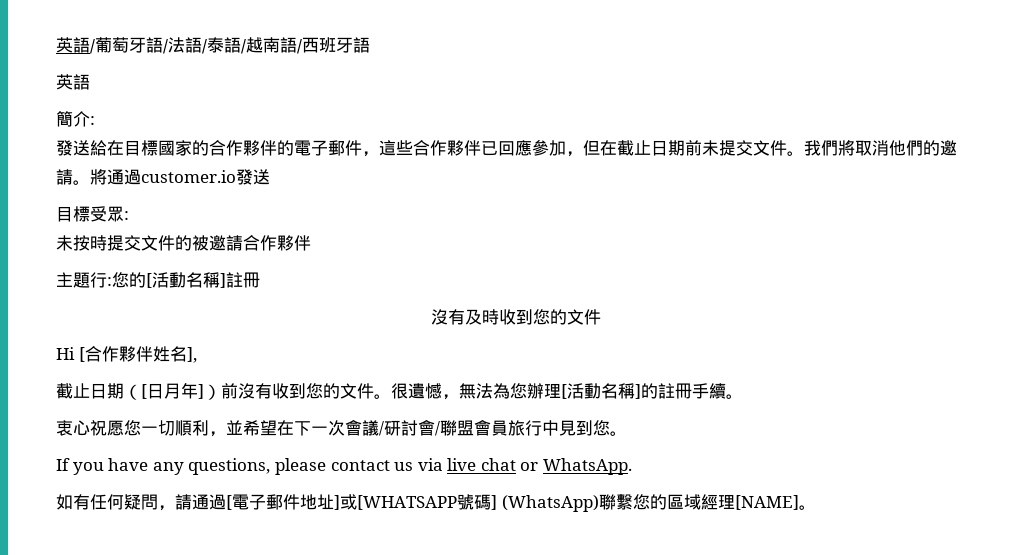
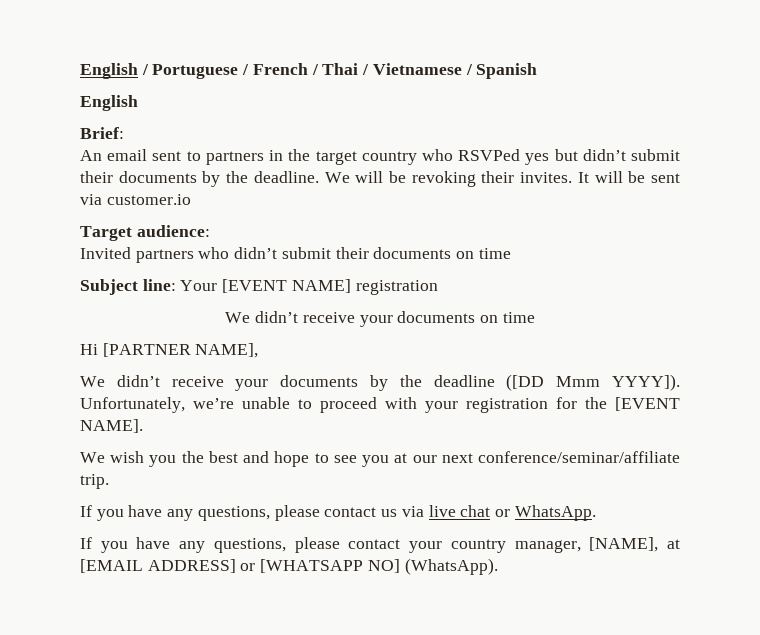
- 英語/葡萄牙語/法語/泰語/越南語/西班牙語
- 英語
- 簡介:
- 發送給在目標國家的合作夥伴的電子郵件，這些合作夥伴已回應參加，但在截止日期前未提交文件。我們將取消他們的邀請。將通過customer.io發送
- 目標受眾:
- 未按時提交文件的被邀請合作夥伴
- 主題行:您的[活動名稱]註冊
- 沒有及時收到您的文件
- Hi [合作夥伴姓名],
- 截止日期（[日月年]）前沒有收到您的文件。很遺憾，無法為您辦理[活動名稱]的註冊手續。
- 衷心祝愿您一切順利，並希望在下一次會議/研討會/聯盟會員旅行中見到您。
+ English / Portuguese / French / Thai / Vietnamese / Spanish
+ English
+ Brief:
+ An email sent to partners in the target country who RSVPed yes but didn’t submit their documents by the deadline. We will be revoking their invites. It will be sent via customer.io
+ Target audience:
+ Invited partners who didn’t submit their documents on time
+ Subject line: Your [EVENT NAME] registration
+ We didn’t receive your documents on time
+ Hi [PARTNER NAME],
+ We didn’t receive your documents by the deadline ([DD Mmm YYYY]). Unfortunately, we’re unable to proceed with your registration for the [EVENT NAME].
+ We wish you the best and hope to see you at our next conference/seminar/affiliate trip.
- 如有任何疑問，請通過[電子郵件地址]或[WHATSAPP號碼] (WhatsApp)聯繫您的區域經理[NAME]。
+ If you have any questions, please contact your country manager, [NAME], at [EMAIL ADDRESS] or [WHATSAPP NO] (WhatsApp).

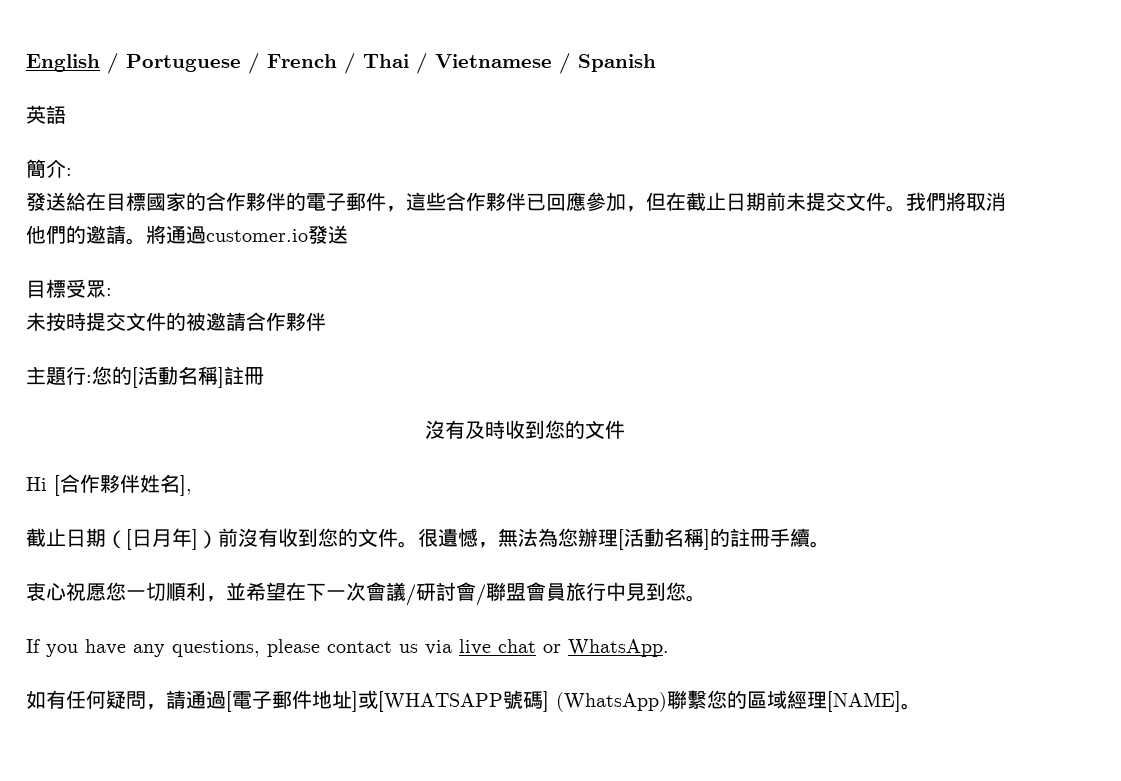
  English / Portuguese / French / Thai / Vietnamese / Spanish
- English
- Brief:
- An email sent to partners in the target country who RSVPed yes but didn’t submit their documents by the deadline. We will be revoking their invites. It will be sent via customer.io
- Target audience:
- Invited partners who didn’t submit their documents on time
- Subject line: Your [EVENT NAME] registration
- We didn’t receive your documents on time
- Hi [PARTNER NAME],
- We didn’t receive your documents by the deadline ([DD Mmm YYYY]). Unfortunately, we’re unable to proceed with your registration for the [EVENT NAME].
- We wish you the best and hope to see you at our next conference/seminar/affiliate trip.
+ 英語
+ 簡介:
+ 發送給在目標國家的合作夥伴的電子郵件，這些合作夥伴已回應參加，但在截止日期前未提交文件。我們將取消他們的邀請。將通過customer.io發送
+ 目標受眾:
+ 未按時提交文件的被邀請合作夥伴
+ 主題行:您的[活動名稱]註冊
+ 沒有及時收到您的文件
+ Hi [合作夥伴姓名],
+ 截止日期（[日月年]）前沒有收到您的文件。很遺憾，無法為您辦理[活動名稱]的註冊手續。
+ 衷心祝愿您一切順利，並希望在下一次會議/研討會/聯盟會員旅行中見到您。
- If you have any questions, please contact your country manager, [NAME], at [EMAIL ADDRESS] or [WHATSAPP NO] (WhatsApp).
+ 如有任何疑問，請通過[電子郵件地址]或[WHATSAPP號碼] (WhatsApp)聯繫您的區域經理[NAME]。

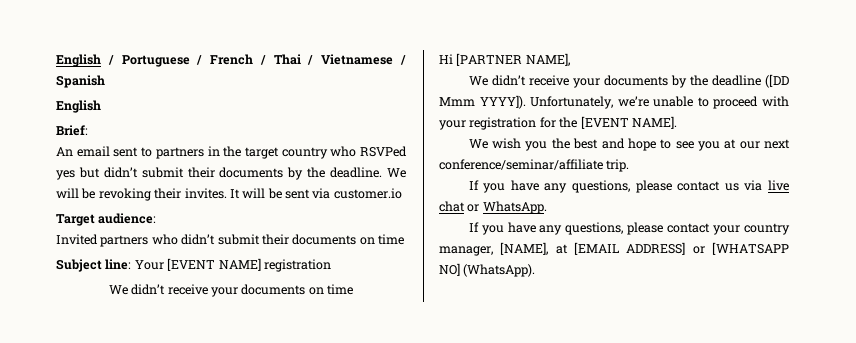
  English / Portuguese / French / Thai / Vietnamese / Spanish
- 英語
- 簡介:
- 發送給在目標國家的合作夥伴的電子郵件，這些合作夥伴已回應參加，但在截止日期前未提交文件。我們將取消他們的邀請。將通過customer.io發送
- 目標受眾:
- 未按時提交文件的被邀請合作夥伴
- 主題行:您的[活動名稱]註冊
- 沒有及時收到您的文件
- Hi [合作夥伴姓名],
- 截止日期（[日月年]）前沒有收到您的文件。很遺憾，無法為您辦理[活動名稱]的註冊手續。
- 衷心祝愿您一切順利，並希望在下一次會議/研討會/聯盟會員旅行中見到您。
+ English
+ Brief:
+ An email sent to partners in the target country who RSVPed yes but didn’t submit their documents by the deadline. We will be revoking their invites. It will be sent via customer.io
+ Target audience:
+ Invited partners who didn’t submit their documents on time
+ Subject line: Your [EVENT NAME] registration
+ We didn’t receive your documents on time
+ Hi [PARTNER NAME],
+ We didn’t receive your documents by the deadline ([DD Mmm YYYY]). Unfortunately, we’re unable to proceed with your registration for the [EVENT NAME].
+ We wish you the best and hope to see you at our next conference/seminar/affiliate trip.
- 如有任何疑問，請通過[電子郵件地址]或[WHATSAPP號碼] (WhatsApp)聯繫您的區域經理[NAME]。
+ If you have any questions, please contact your country manager, [NAME], at [EMAIL ADDRESS] or [WHATSAPP NO] (WhatsApp).

